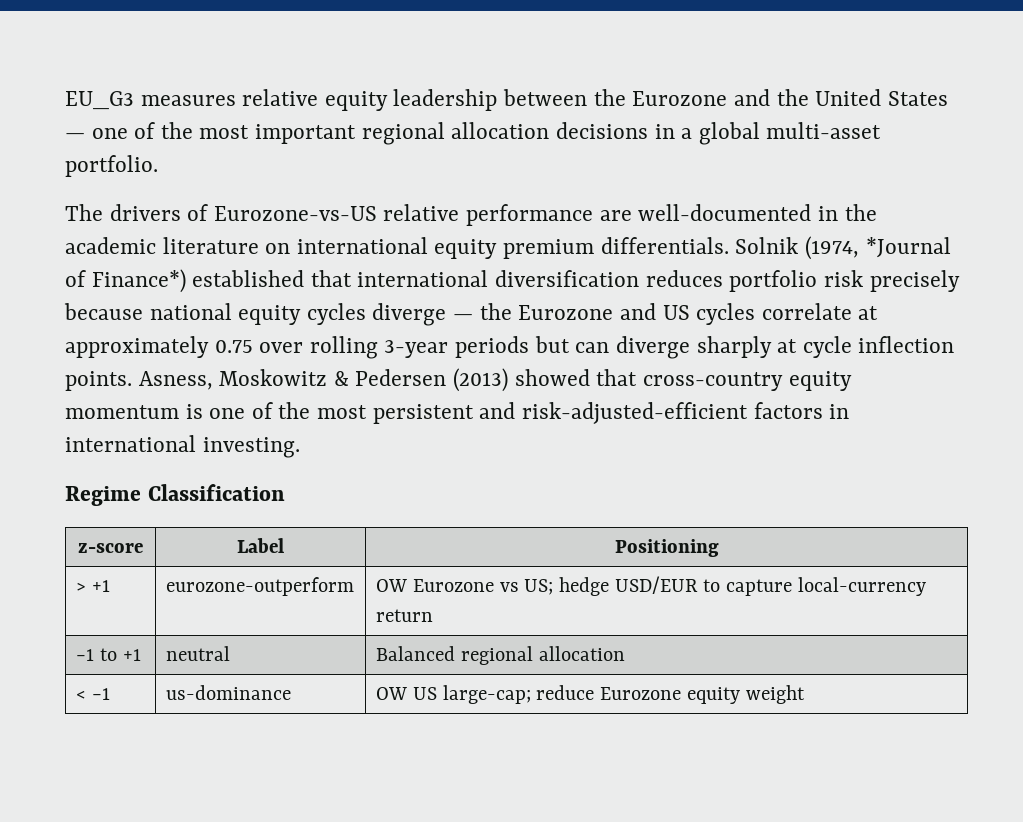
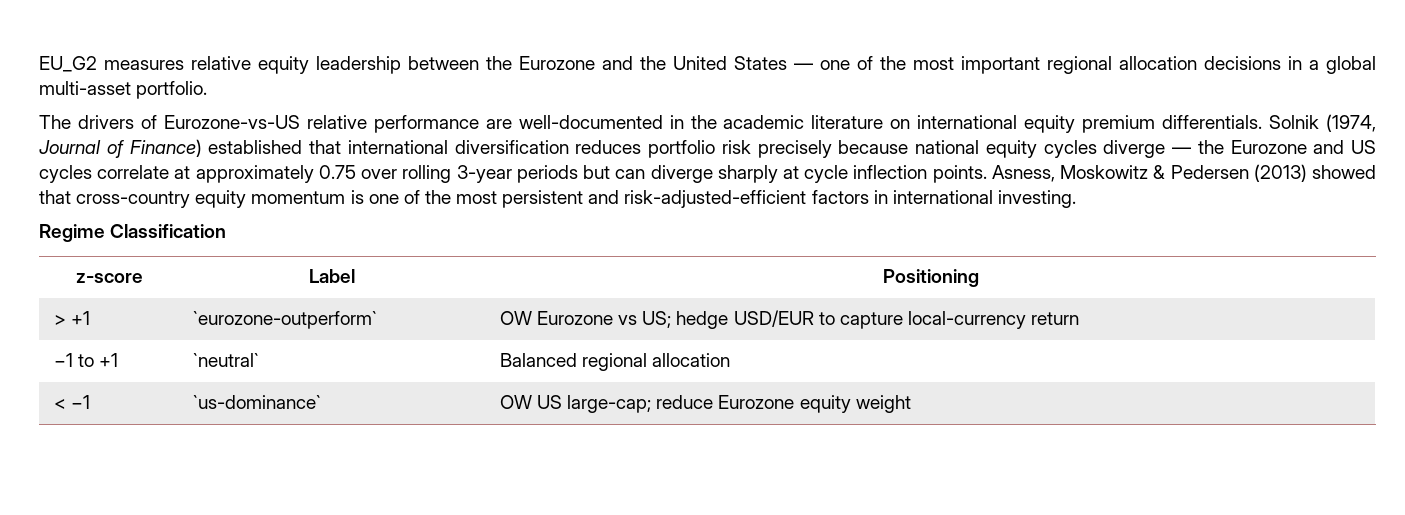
- EU_G3 measures relative equity leadership between the Eurozone and the United States — one of the most important regional allocation decisions in a global multi-asset portfolio.
+ EU_G2 measures relative equity leadership between the Eurozone and the United States — one of the most important regional allocation decisions in a global multi-asset portfolio.
- Solnik (1974, *Journal of Finance*) established that international diversification reduces portfolio risk precisely because national equity cycles diverge — the Eurozone and US cycles correlate at approximately 0.75 over rolling 3-year periods but can diverge sharply at cycle inflection points.
+ Solnik (1974, Journal of Finance) established that international diversification reduces portfolio risk precisely because national equity cycles diverge — the Eurozone and US cycles correlate at approximately 0.75 over rolling 3-year periods but can diverge sharply at cycle inflection points.
- > +1 | eurozone-outperform | OW Eurozone vs US; hedge USD/EUR to capture local-currency return
+ > +1 | `eurozone-outperform` | OW Eurozone vs US; hedge USD/EUR to capture local-currency return
- −1 to +1 | neutral | Balanced regional allocation
+ −1 to +1 | `neutral` | Balanced regional allocation
- < −1 | us-dominance | OW US large-cap; reduce Eurozone equity weight
+ < −1 | `us-dominance` | OW US large-cap; reduce Eurozone equity weight

